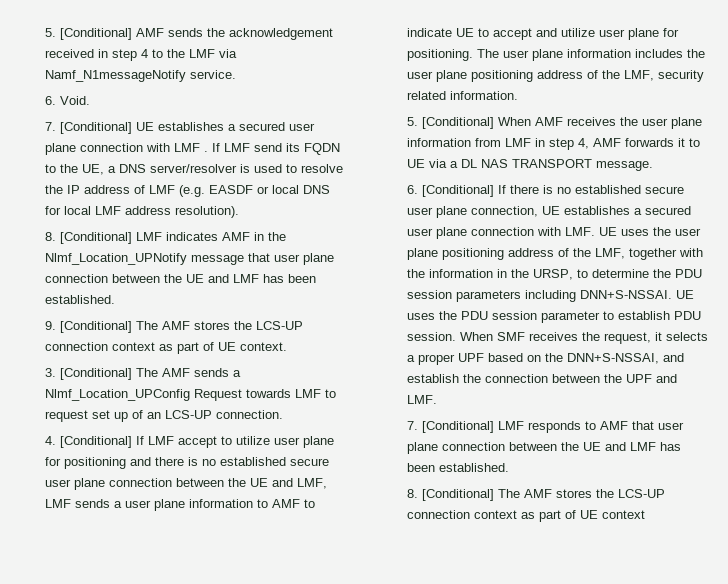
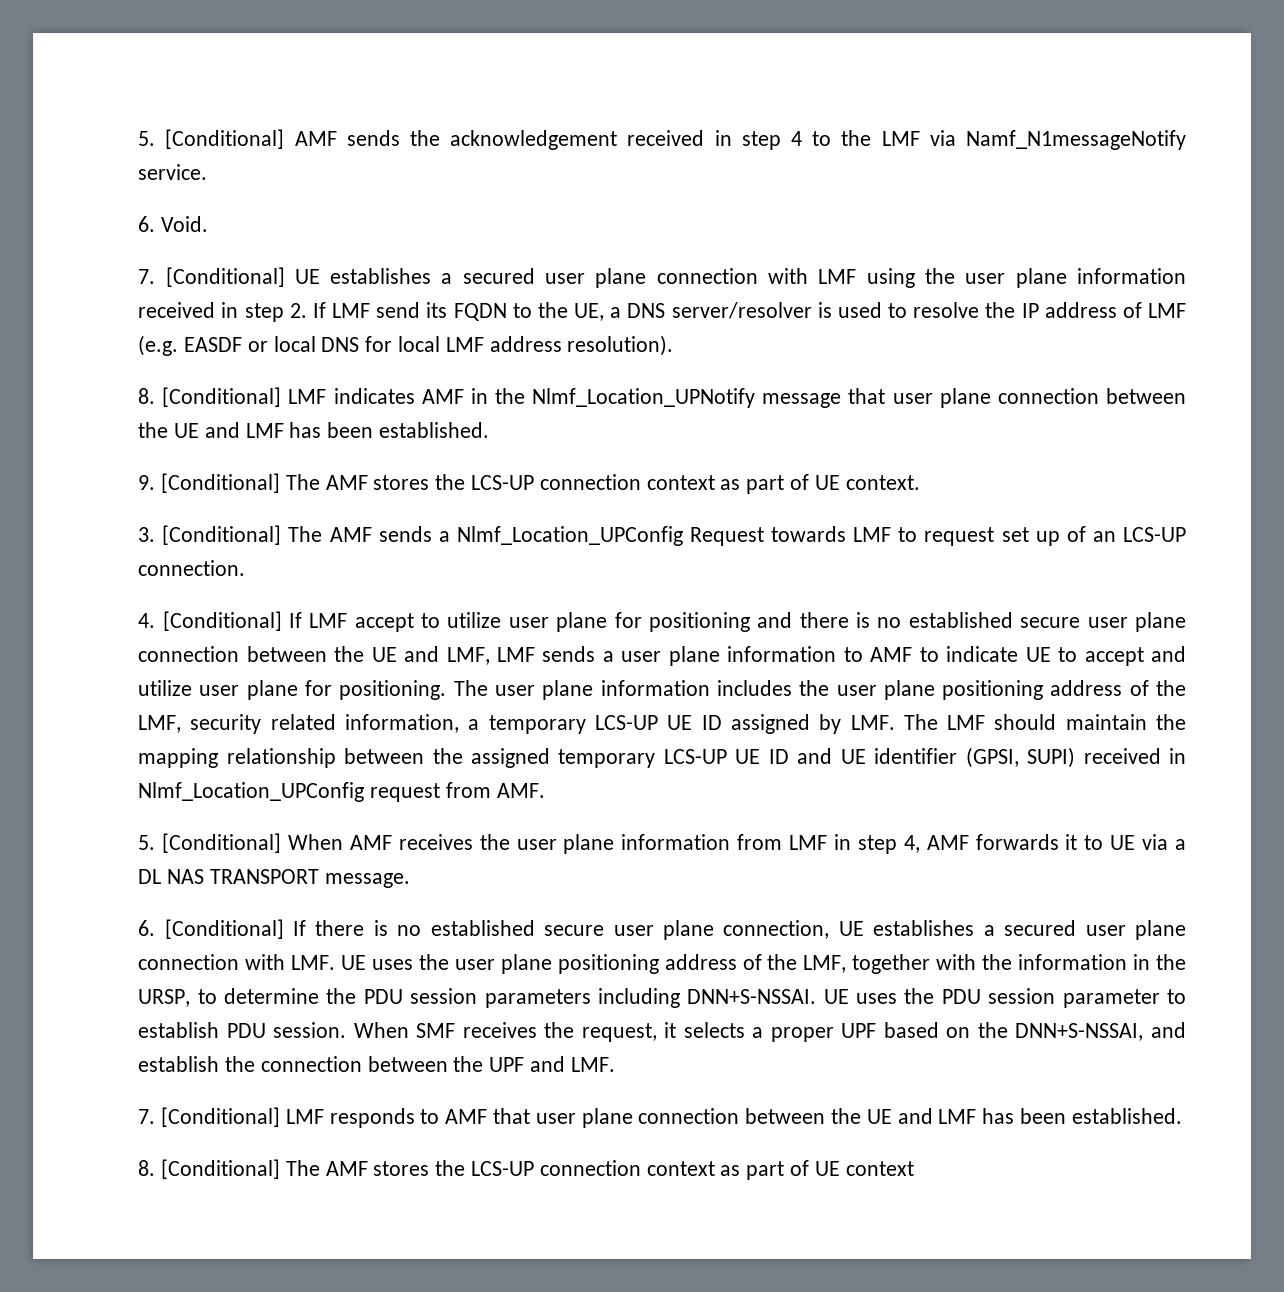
- 7. [Conditional] UE establishes a secured user plane connection with LMF . If LMF send its FQDN to the UE, a DNS server/resolver is used to resolve the IP address of LMF (e.g. EASDF or local DNS for local LMF address resolution).
+ 7. [Conditional] UE establishes a secured user plane connection with LMF using the user plane information received in step 2. If LMF send its FQDN to the UE, a DNS server/resolver is used to resolve the IP address of LMF (e.g. EASDF or local DNS for local LMF address resolution).
- The user plane information includes the user plane positioning address of the LMF, security related information.
+ The user plane information includes the user plane positioning address of the LMF, security related information, a temporary LCS-UP UE ID assigned by LMF. The LMF should maintain the mapping relationship between the assigned temporary LCS-UP UE ID and UE identifier (GPSI, SUPI) received in Nlmf_Location_UPConfig request from AMF.

